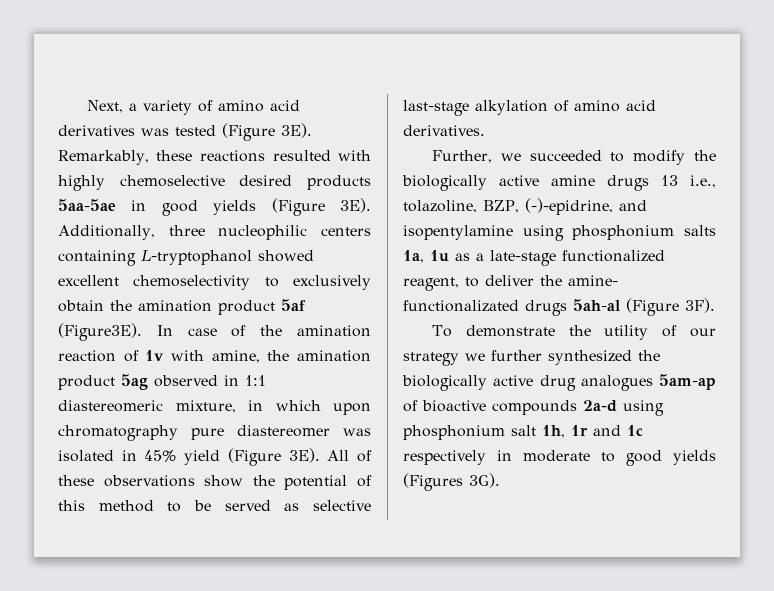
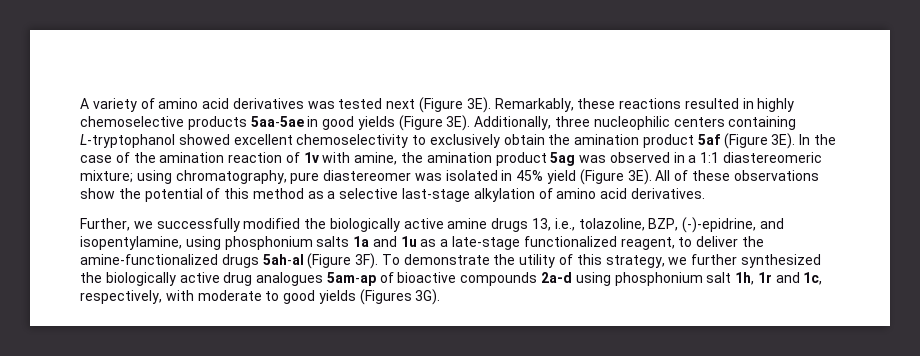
- Next, a variety of amino acid derivatives was tested (Figure 3E).
+ A variety of amino acid derivatives was tested next (Figure 3E).
- Remarkably, these reactions resulted with highly chemoselective desired products 5aa-5ae in good yields (Figure 3E).
+ Remarkably, these reactions resulted in highly chemoselective products 5aa-5ae in good yields (Figure 3E).
- Additionally, three nucleophilic centers containing L-tryptophanol showed excellent chemoselectivity to exclusively obtain the amination product 5af (Figure3E). In case of the amination reaction of 1v with amine, the amination product 5ag observed in 1:1 diastereomeric mixture, in which upon chromatography pure diastereomer was isolated in 45% yield (Figure 3E).
+ Additionally, three nucleophilic centers containing L-tryptophanol showed excellent chemoselectivity to exclusively obtain the amination product 5af (Figure 3E). In the case of the amination reaction of 1v with amine, the amination product 5ag was observed in a 1:1 diastereomeric mixture; using chromatography, pure diastereomer was isolated in 45% yield (Figure 3E).
- All of these observations show the potential of this method to be served as selective last-stage alkylation of amino acid derivatives.
+ All of these observations show the potential of this method as a selective last-stage alkylation of amino acid derivatives.
- Further, we succeeded to modify the biologically active amine drugs 13 i.e., tolazoline, BZP, (-)-epidrine, and isopentylamine using phosphonium salts 1a, 1u as a late-stage functionalized reagent, to deliver the amine- functionalizated drugs 5ah-al (Figure 3F).
- To demonstrate the utility of our strategy we further synthesized the biologically active drug analogues 5am-ap of bioactive compounds 2a-d using phosphonium salt 1h, 1r and 1c respectively in moderate to good yields (Figures 3G).
+ Further, we successfully modified the biologically active amine drugs 13, i.e., tolazoline, BZP, (-)-epidrine, and isopentylamine, using phosphonium salts 1a and 1u as a late-stage functionalized reagent, to deliver the amine-functionalized drugs 5ah-al (Figure 3F). To demonstrate the utility of this strategy, we further synthesized the biologically active drug analogues 5am-ap of bioactive compounds 2a-d using phosphonium salt 1h, 1r and 1c, respectively, with moderate to good yields (Figures 3G).

